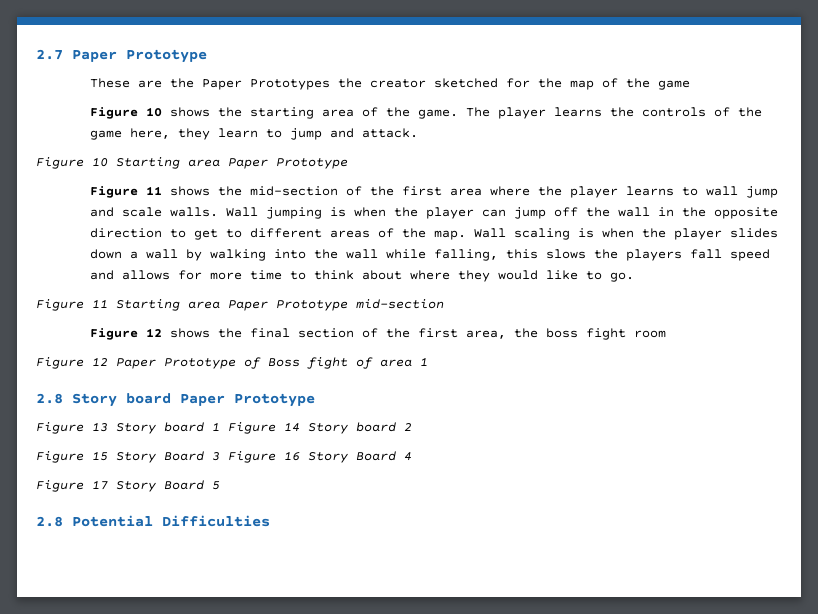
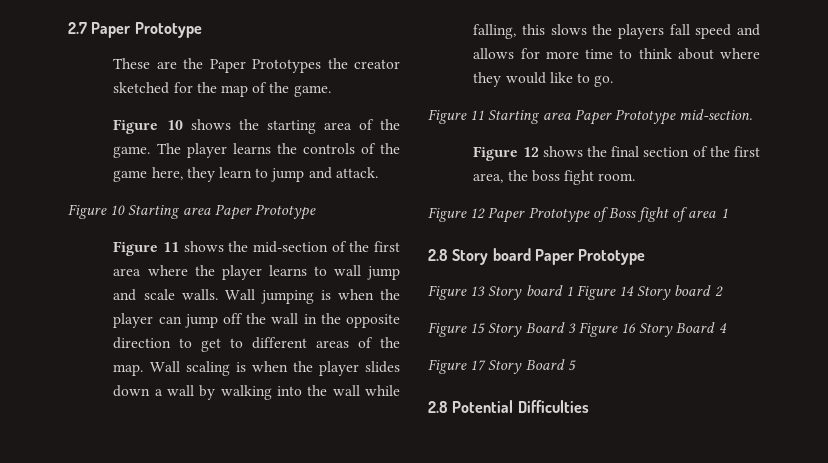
- These are the Paper Prototypes the creator sketched for the map of the game
+ These are the Paper Prototypes the creator sketched for the map of the game.
- Figure 11 Starting area Paper Prototype mid-section
+ Figure 11 Starting area Paper Prototype mid-section.
- Figure 12 shows the final section of the first area, the boss fight room
+ Figure 12 shows the final section of the first area, the boss fight room.

